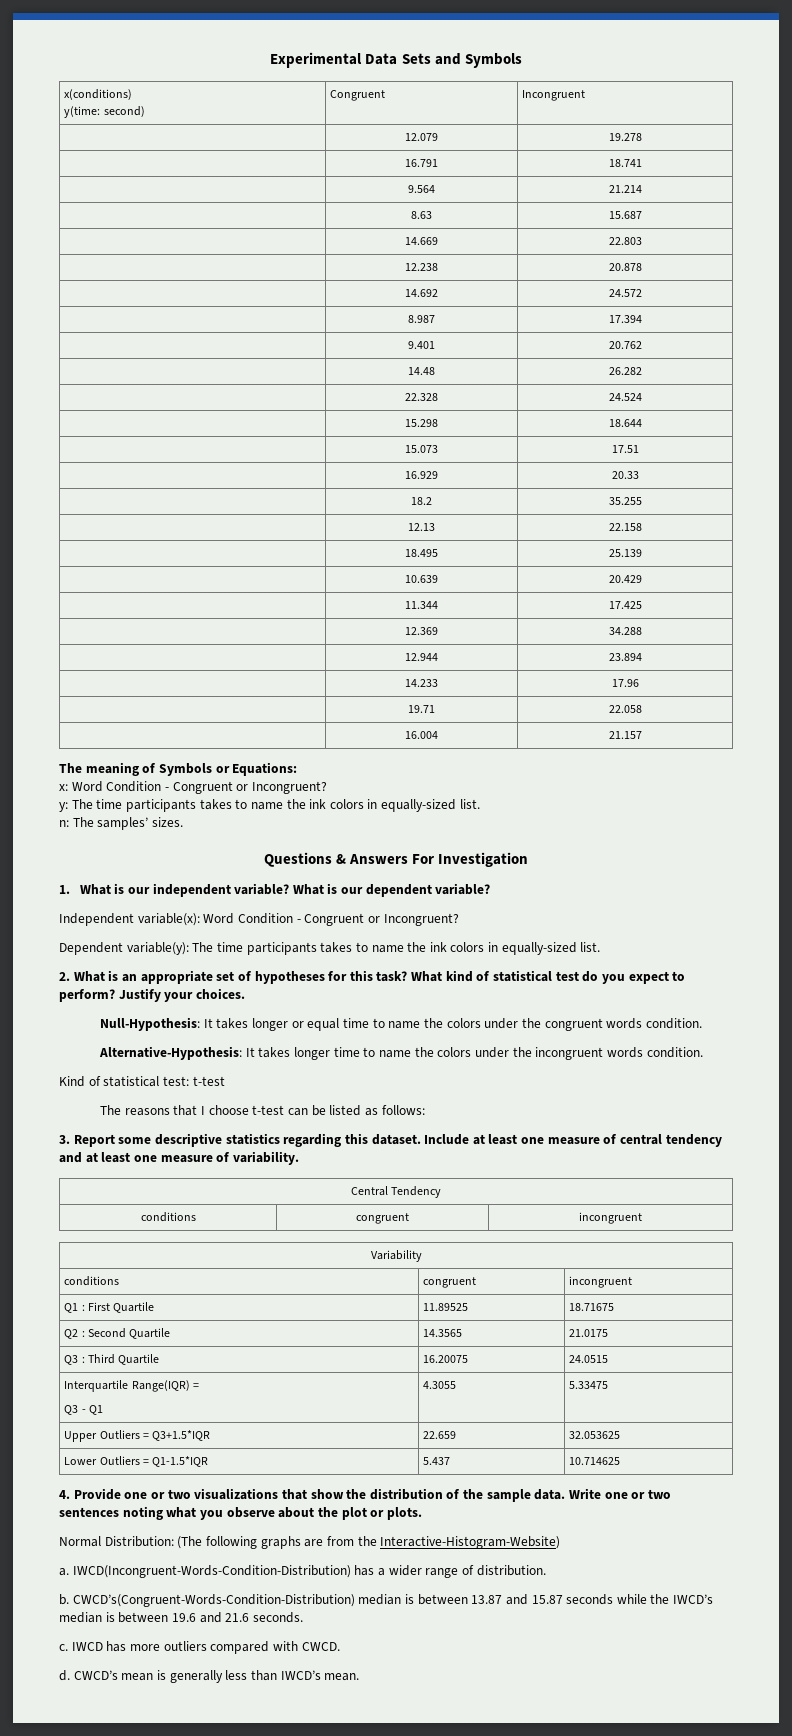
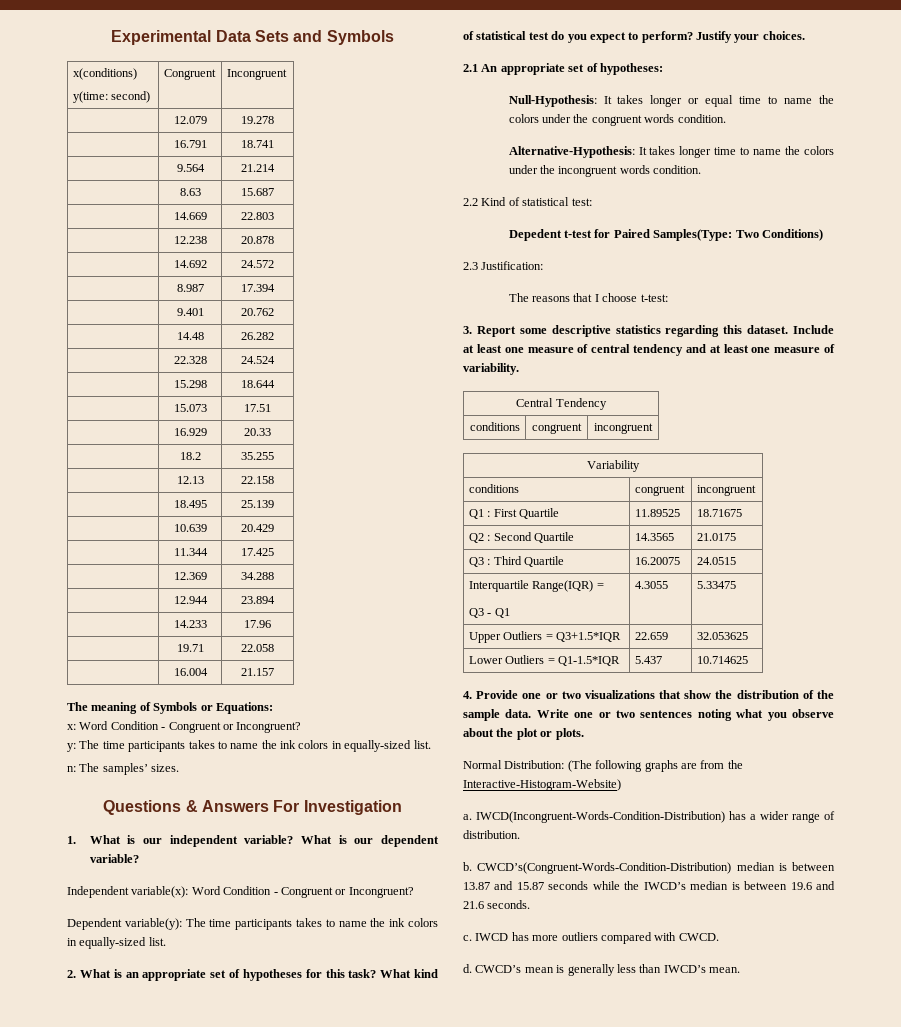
+ 2.1 An appropriate set of hypotheses:
- Kind of statistical test: t-test
+ 2.2 Kind of statistical test:
+ Depedent t-test for Paired Samples(Type: Two Conditions)
+ 2.3 Justification:
- The reasons that I choose t-test can be listed as follows:
+ The reasons that I choose t-test:

